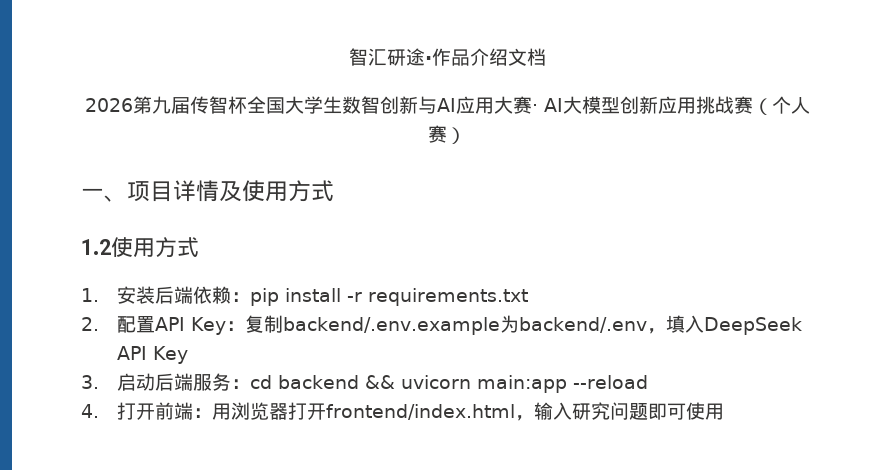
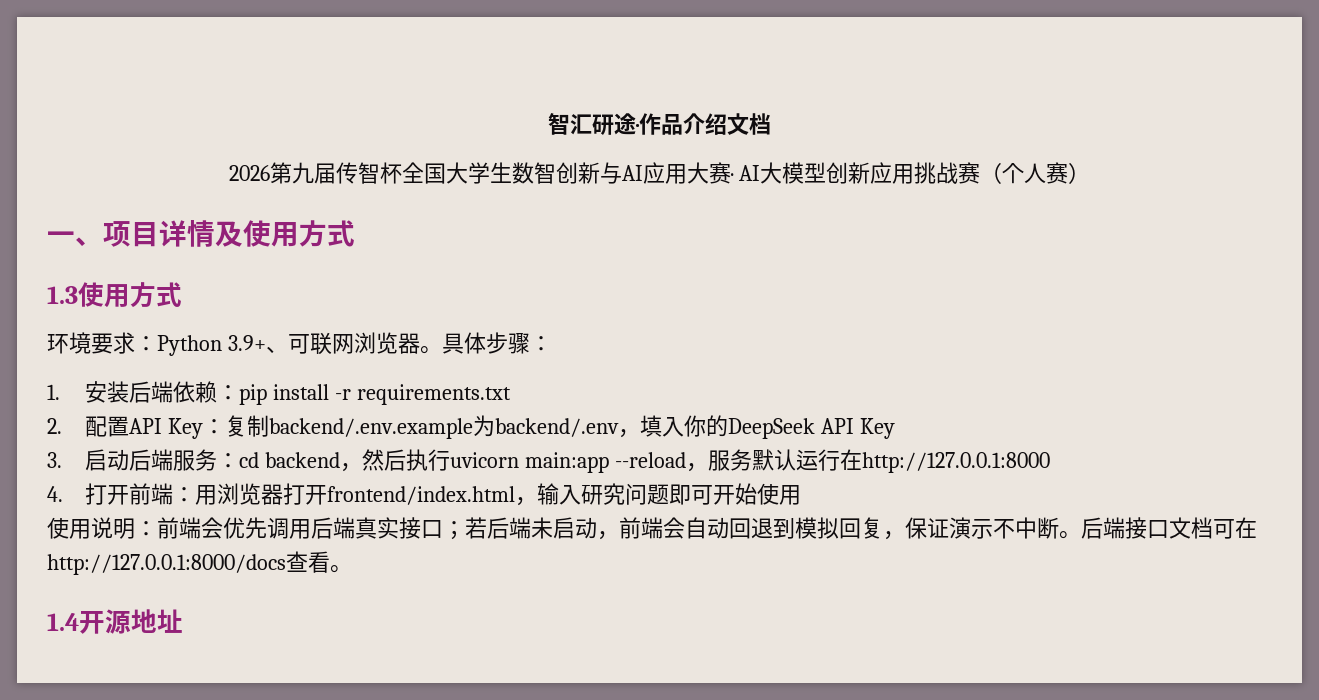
- 1.2使用方式
+ 1.3使用方式
+ 环境要求：Python 3.9+、可联网浏览器。具体步骤：
- 2.配置API Key：复制backend/.env.example为backend/.env，填入DeepSeek API Key
+ 2.配置API Key：复制backend/.env.example为backend/.env，填入你的DeepSeek API Key
- 3.启动后端服务：cd backend && uvicorn main:app --reload
+ 3.启动后端服务：cd backend，然后执行uvicorn main:app --reload，服务默认运行在http://127.0.0.1:8000
- 4.打开前端：用浏览器打开frontend/index.html，输入研究问题即可使用
+ 4.打开前端：用浏览器打开frontend/index.html，输入研究问题即可开始使用
+ 使用说明：前端会优先调用后端真实接口；若后端未启动，前端会自动回退到模拟回复，保证演示不中断。后端接口文档可在http://127.0.0.1:8000/docs查看。
+ 1.4开源地址

